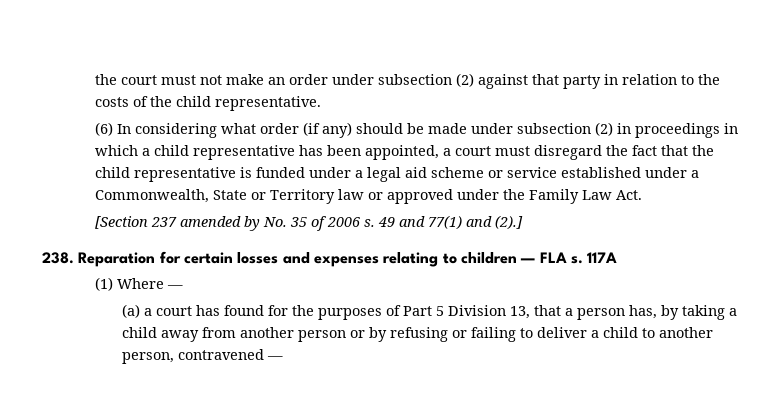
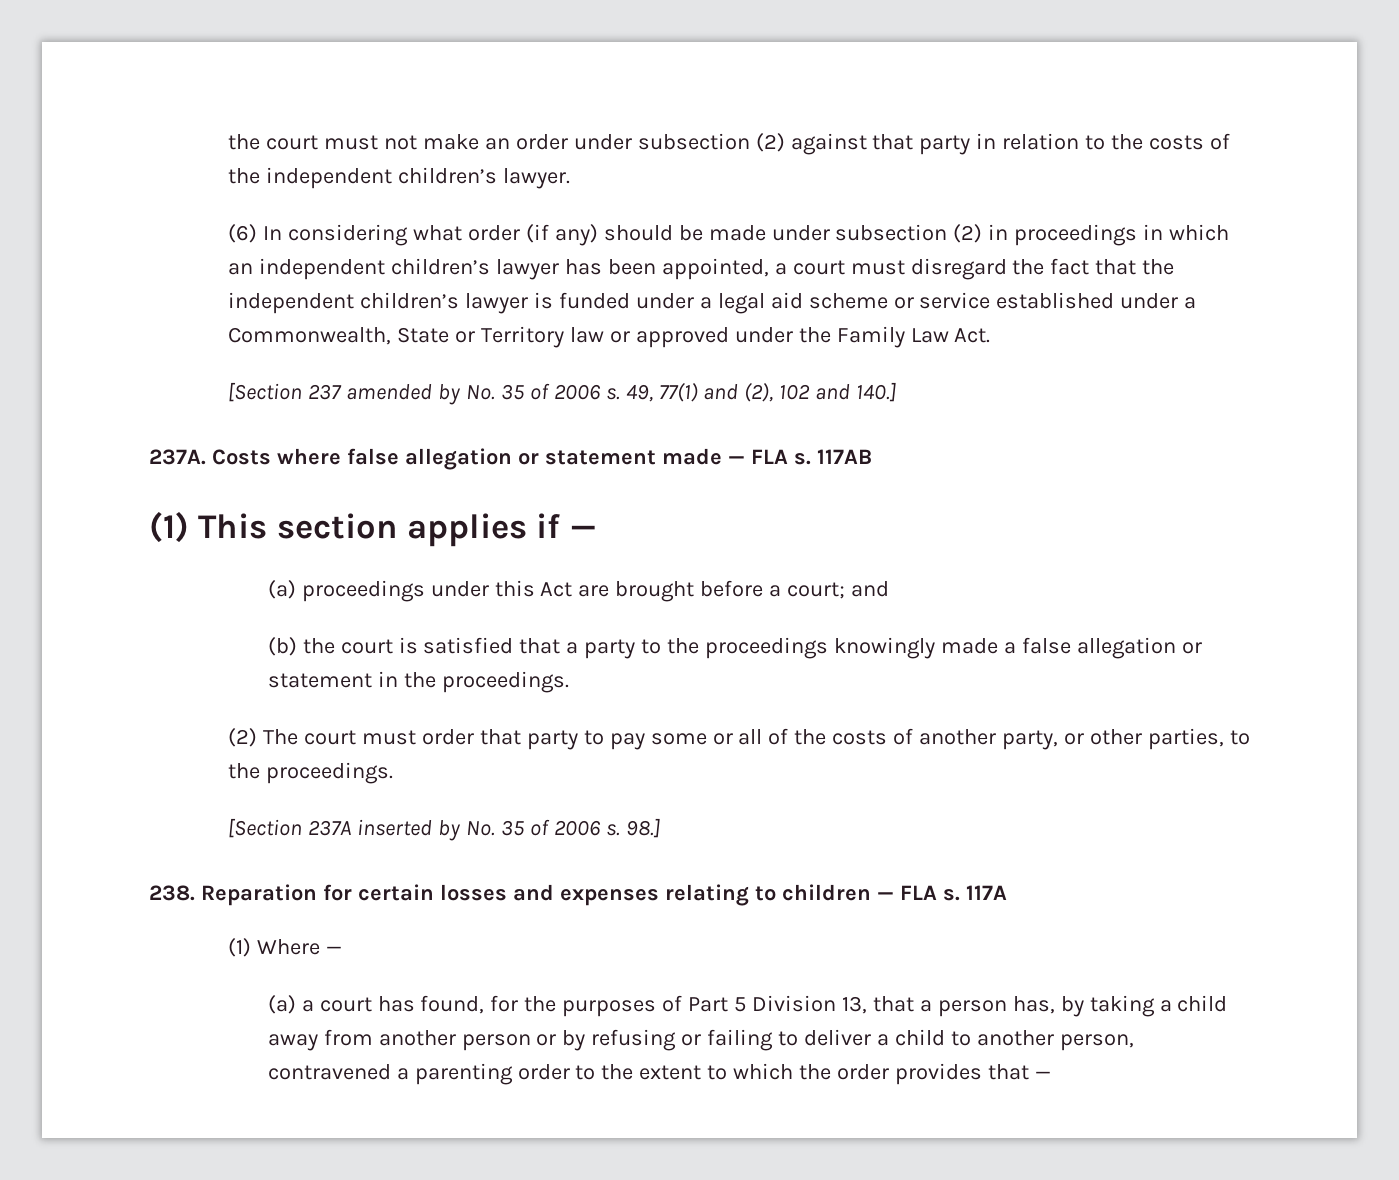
- the court must not make an order under subsection (2) against that party in relation to the costs of the child representative.
+ the court must not make an order under subsection (2) against that party in relation to the costs of the independent children’s lawyer.
- (6) In considering what order (if any) should be made under subsection (2) in proceedings in which a child representative has been appointed, a court must disregard the fact that the child representative is funded under a legal aid scheme or service established under a Commonwealth, State or Territory law or approved under the Family Law Act.
+ (6) In considering what order (if any) should be made under subsection (2) in proceedings in which an independent children’s lawyer has been appointed, a court must disregard the fact that the independent children’s lawyer is funded under a legal aid scheme or service established under a Commonwealth, State or Territory law or approved under the Family Law Act.
- 49 and 77(1) and (2).]
+ 49, 77(1) and (2), 102 and 140.]
+ 237A. Costs where false allegation or statement made — FLA s. 117AB
+ (1) This section applies if —
+ (a) proceedings under this Act are brought before a court; and
+ (b) the court is satisfied that a party to the proceedings knowingly made a false allegation or statement in the proceedings.
+ (2) The court must order that party to pay some or all of the costs of another party, or other parties, to the proceedings.
+ [Section 237A inserted by No. 35 of 2006 s. 98.]
- (a) a court has found for the purposes of Part 5 Division 13, that a person has, by taking a child away from another person or by refusing or failing to deliver a child to another person, contravened —
+ (a) a court has found, for the purposes of Part 5 Division 13, that a person has, by taking a child away from another person or by refusing or failing to deliver a child to another person, contravened a parenting order to the extent to which the order provides that —

